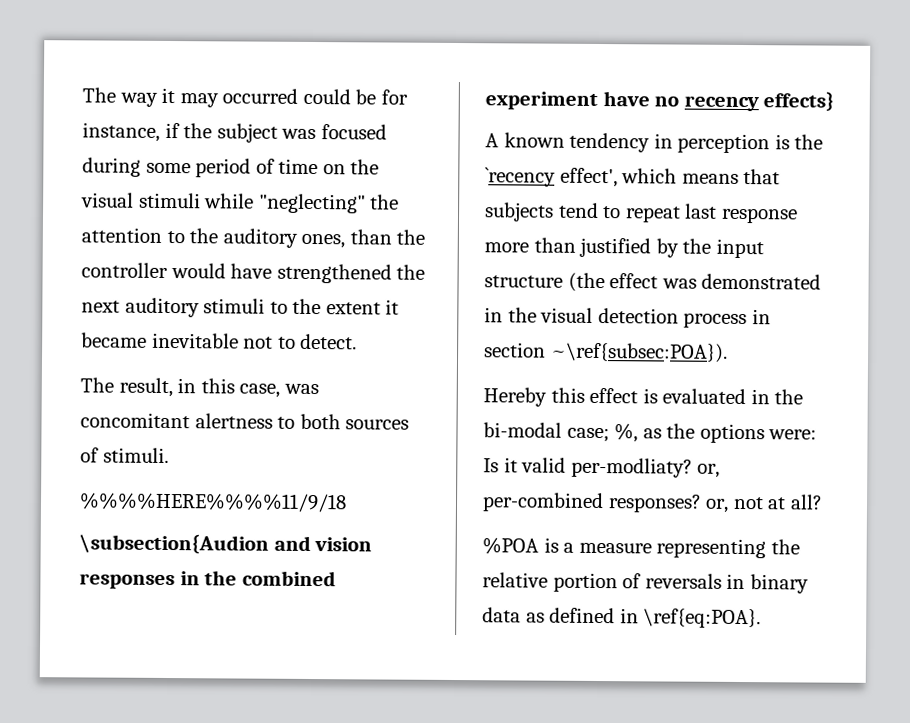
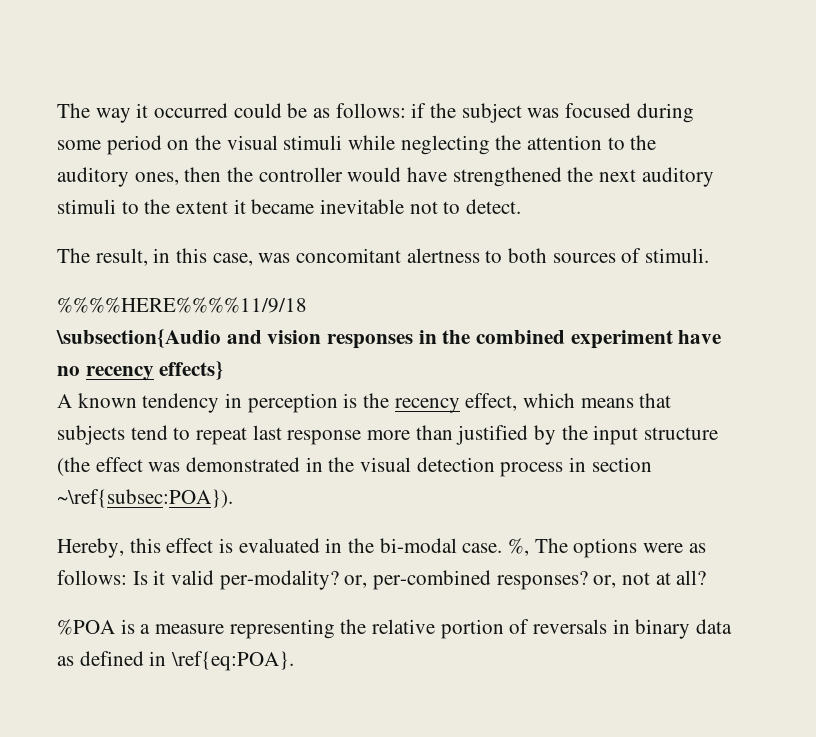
- The way it may occurred could be for instance, if the subject was focused during some period of time on the visual stimuli while "neglecting" the attention to the auditory ones, than the controller would have strengthened the next auditory stimuli to the extent it became inevitable not to detect.
+ The way it occurred could be as follows: if the subject was focused during some period on the visual stimuli while neglecting the attention to the auditory ones, then the controller would have strengthened the next auditory stimuli to the extent it became inevitable not to detect.
- \subsection{Audion and vision responses in the combined experiment have no recency effects}
+ \subsection{Audio and vision responses in the combined experiment have no recency effects}
- A known tendency in perception is the `recency effect', which means that subjects tend to repeat last response more than justified by the input structure (the effect was demonstrated in the visual detection process in section ~\ref{subsec:POA}).
+ A known tendency in perception is the recency effect, which means that subjects tend to repeat last response more than justified by the input structure (the effect was demonstrated in the visual detection process in section ~\ref{subsec:POA}).
- Hereby this effect is evaluated in the bi-modal case; %, as the options were: Is it valid per-modliaty? or, per-combined responses? or, not at all?
+ Hereby, this effect is evaluated in the bi-modal case. %, The options were as follows: Is it valid per-modality? or, per-combined responses? or, not at all?

